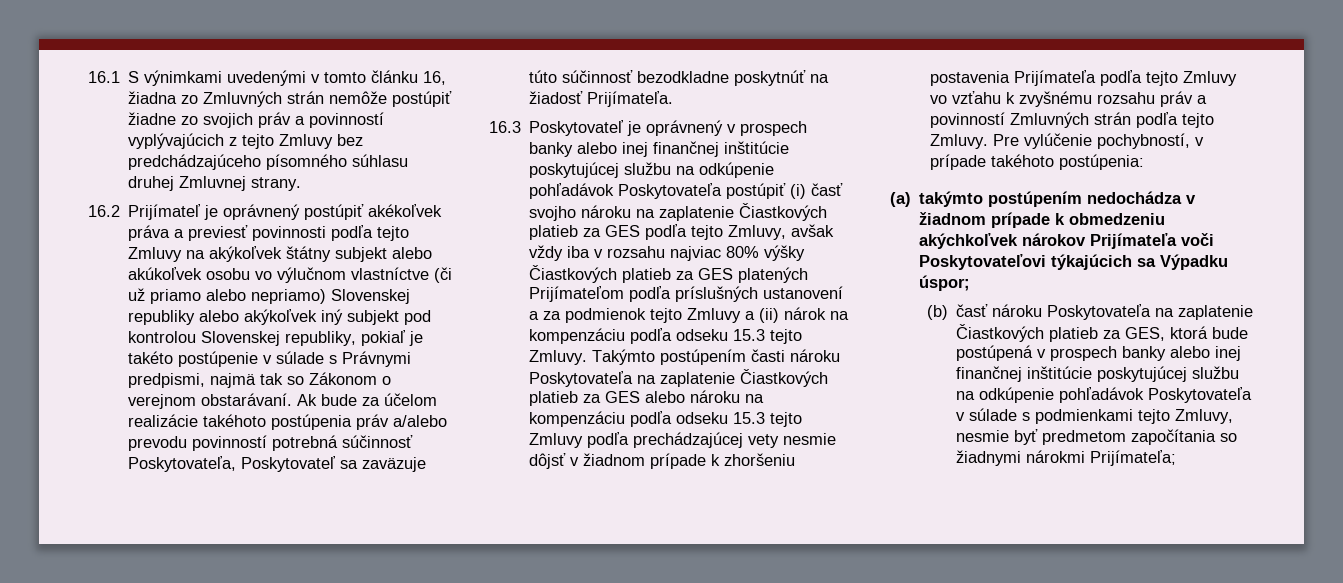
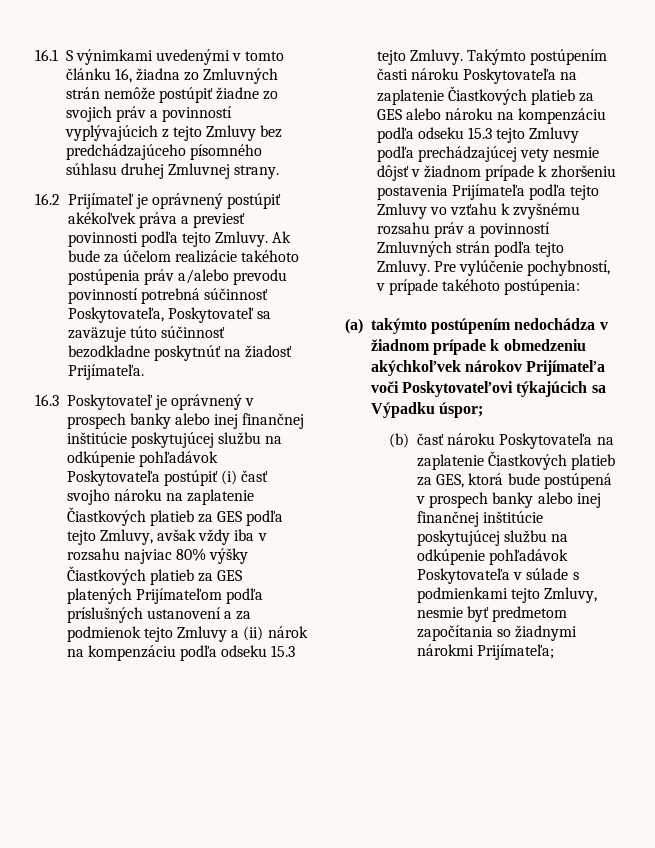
- 16.2 Prijímateľ je oprávnený postúpiť akékoľvek práva a previesť povinnosti podľa tejto Zmluvy na akýkoľvek štátny subjekt alebo akúkoľvek osobu vo výlučnom vlastníctve (či už priamo alebo nepriamo) Slovenskej republiky alebo akýkoľvek iný subjekt pod kontrolou Slovenskej republiky, pokiaľ je takéto postúpenie v súlade s Právnymi predpismi, najmä tak so Zákonom o verejnom obstarávaní.
+ 16.2 Prijímateľ je oprávnený postúpiť akékoľvek práva a previesť povinnosti podľa tejto Zmluvy.

